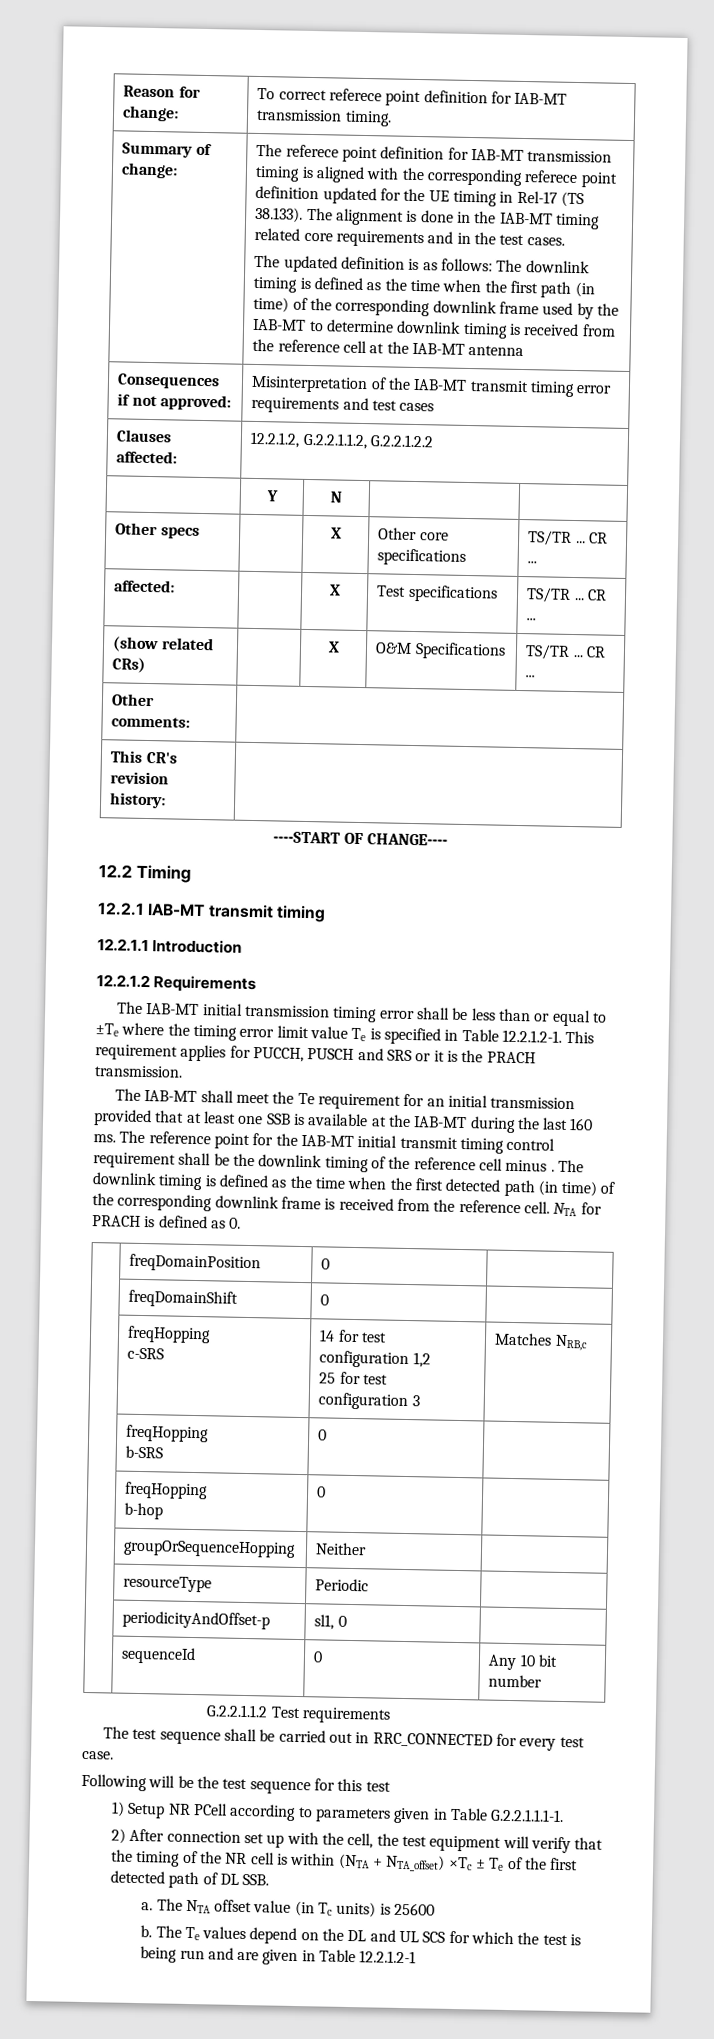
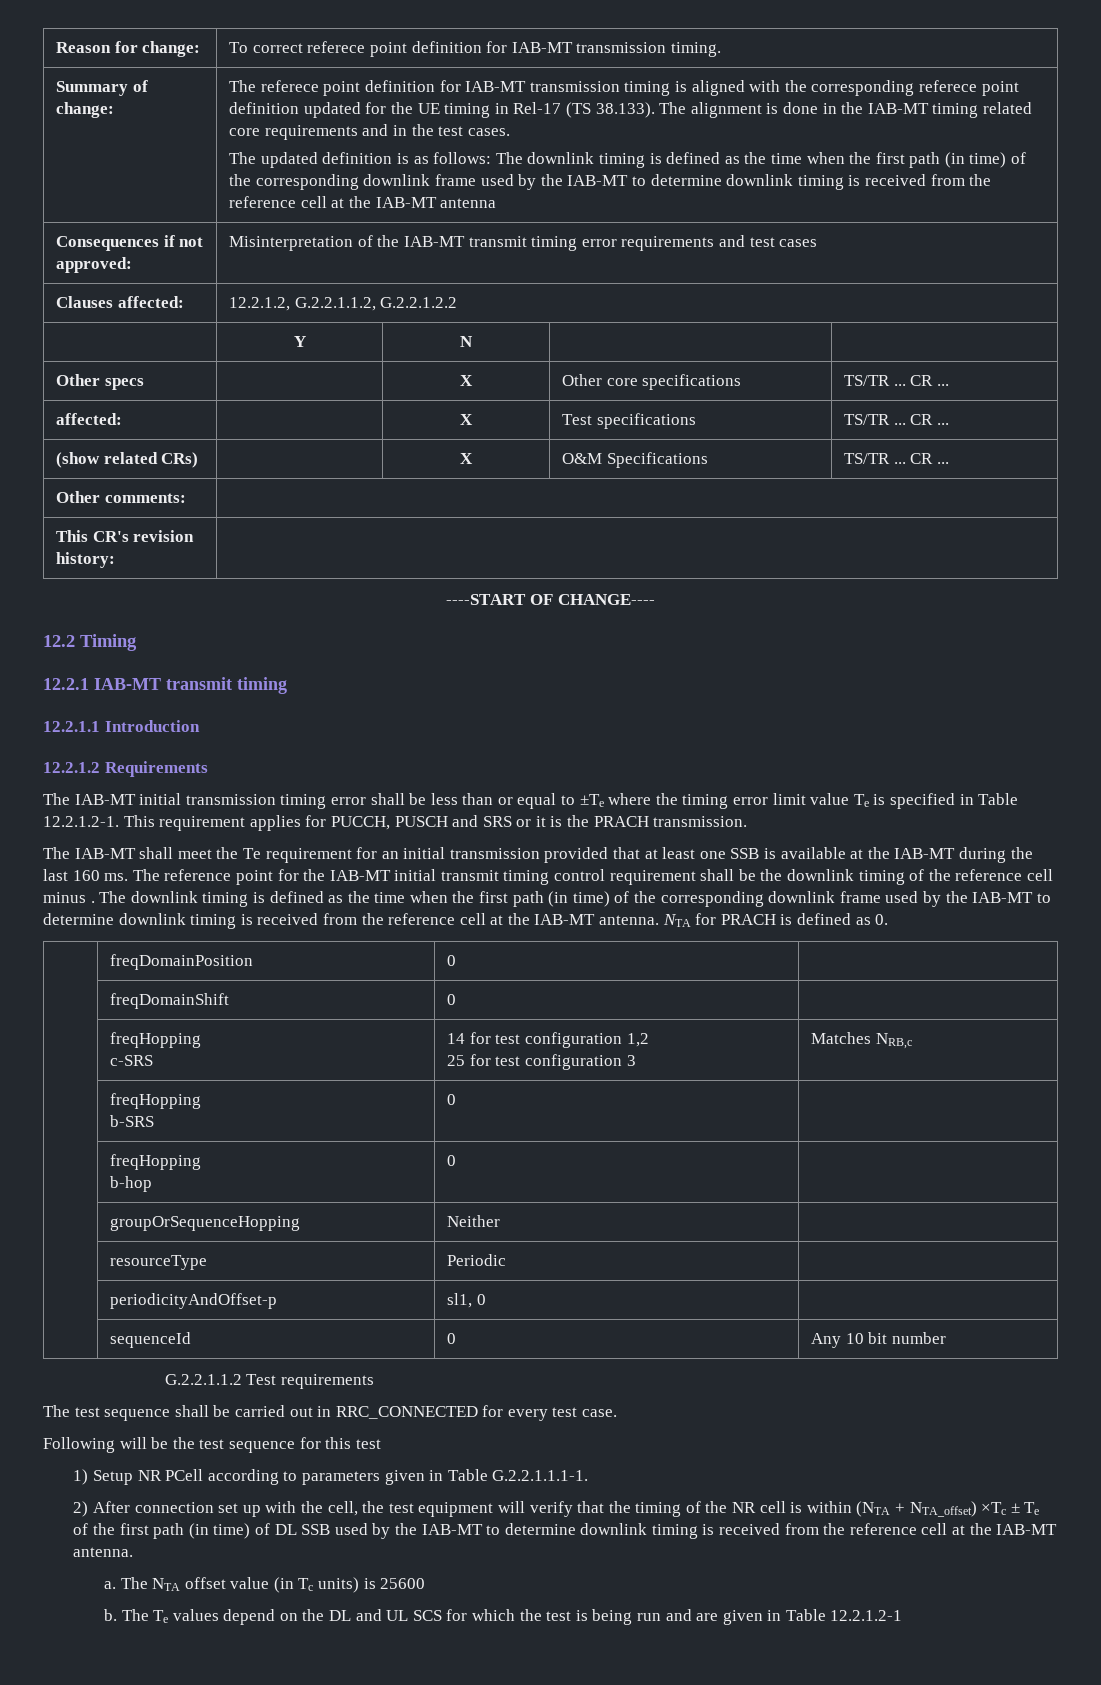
- The downlink timing is defined as the time when the first detected path (in time) of the corresponding downlink frame is received from the reference cell.
+ The downlink timing is defined as the time when the first path (in time) of the corresponding downlink frame used by the IAB-MT to determine downlink timing is received from the reference cell at the IAB-MT antenna.
- 2) After connection set up with the cell, the test equipment will verify that the timing of the NR cell is within (NTA + NTA_offset) ×Tc ± Te of the first detected path of DL SSB.
+ 2) After connection set up with the cell, the test equipment will verify that the timing of the NR cell is within (NTA + NTA_offset) ×Tc ± Te of the first path (in time) of DL SSB used by the IAB-MT to determine downlink timing is received from the reference cell at the IAB-MT antenna.

